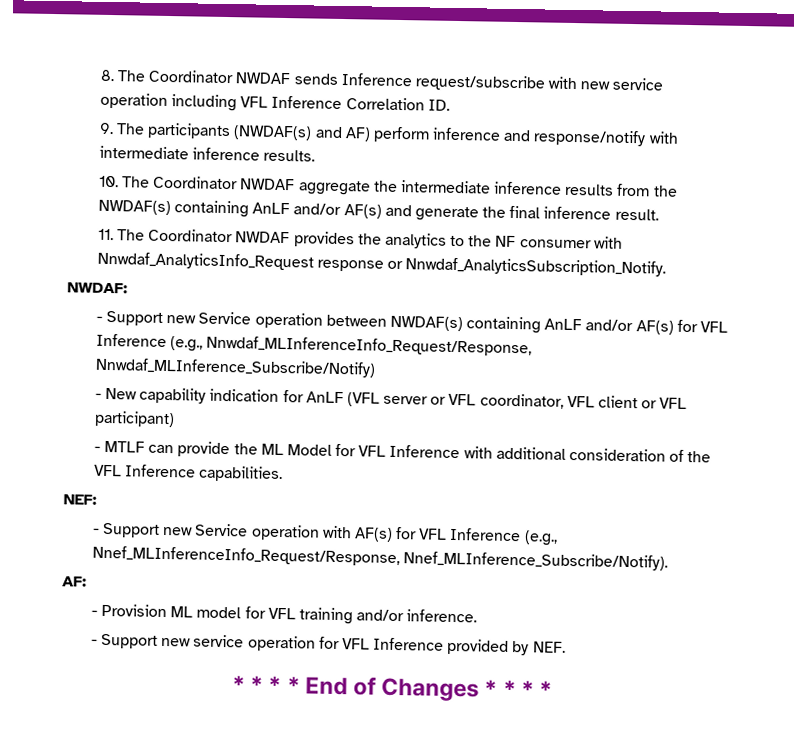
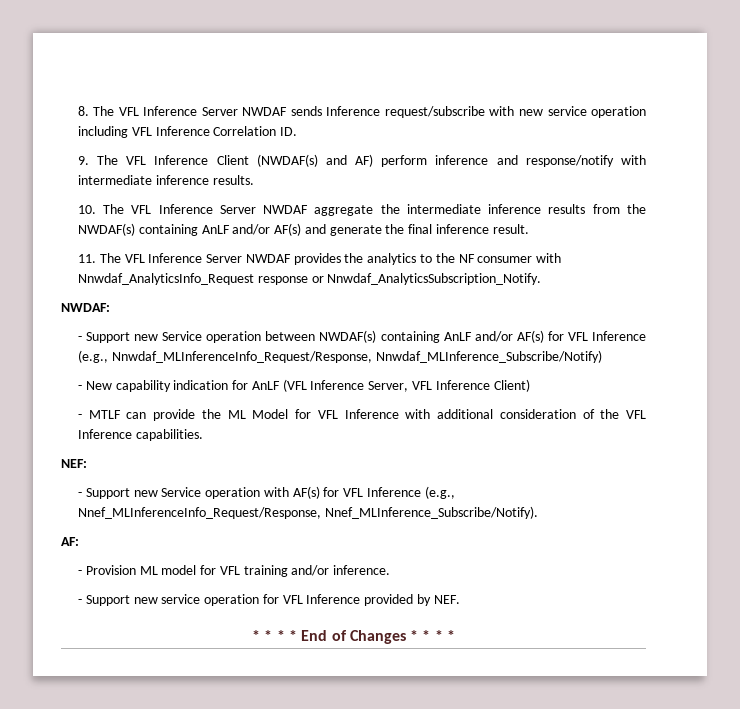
- 8. The Coordinator NWDAF sends Inference request/subscribe with new service operation including VFL Inference Correlation ID.
+ 8. The VFL Inference Server NWDAF sends Inference request/subscribe with new service operation including VFL Inference Correlation ID.
- 9. The participants (NWDAF(s) and AF) perform inference and response/notify with intermediate inference results.
+ 9. The VFL Inference Client (NWDAF(s) and AF) perform inference and response/notify with intermediate inference results.
- 10. The Coordinator NWDAF aggregate the intermediate inference results from the NWDAF(s) containing AnLF and/or AF(s) and generate the final inference result.
+ 10. The VFL Inference Server NWDAF aggregate the intermediate inference results from the NWDAF(s) containing AnLF and/or AF(s) and generate the final inference result.
- 11. The Coordinator NWDAF provides the analytics to the NF consumer with Nnwdaf_AnalyticsInfo_Request response or Nnwdaf_AnalyticsSubscription_Notify.
+ 11. The VFL Inference Server NWDAF provides the analytics to the NF consumer with Nnwdaf_AnalyticsInfo_Request response or Nnwdaf_AnalyticsSubscription_Notify.
- - New capability indication for AnLF (VFL server or VFL coordinator, VFL client or VFL participant)
+ - New capability indication for AnLF (VFL Inference Server, VFL Inference Client)

